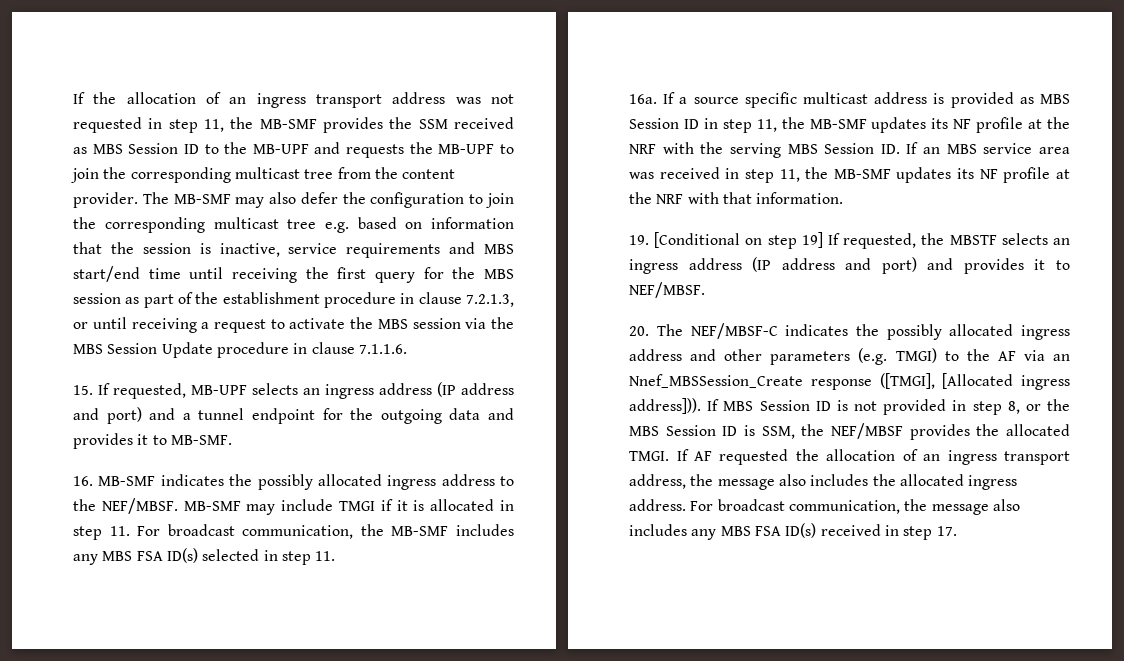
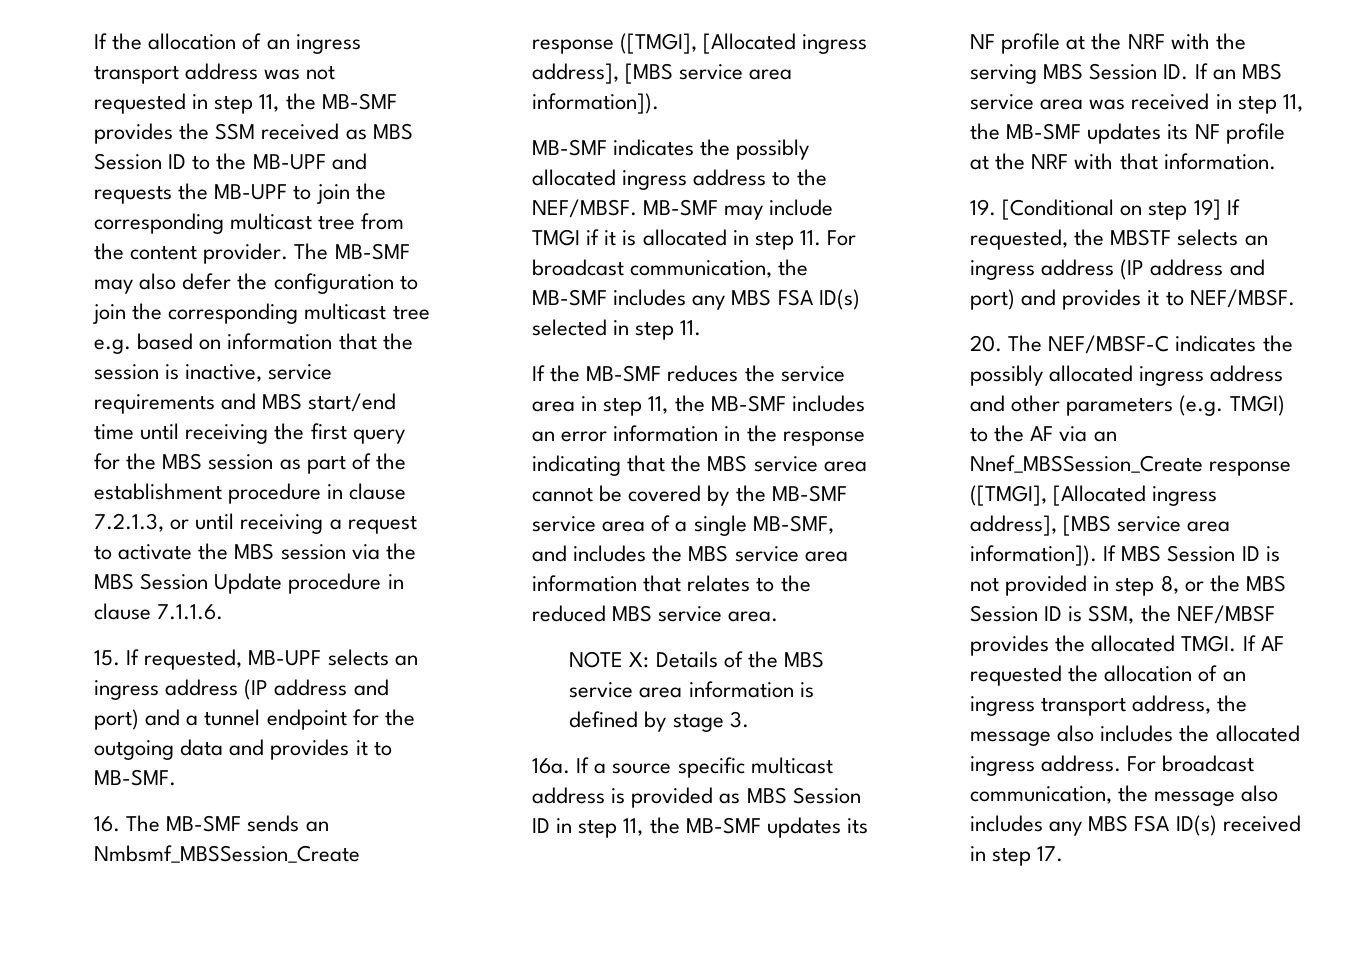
- 16. MB-SMF indicates the possibly allocated ingress address to the NEF/MBSF.
+ 16. The MB-SMF sends an Nmbsmf_MBSSession_Create response ([TMGI], [Allocated ingress address], [MBS service area information]).
+ MB-SMF indicates the possibly allocated ingress address to the NEF/MBSF.
+ If the MB-SMF reduces the service area in step 11, the MB-SMF includes an error information in the response indicating that the MBS service area cannot be covered by the MB-SMF service area of a single MB-SMF, and includes the MBS service area information that relates to the reduced MBS service area.
+ NOTE X: Details of the MBS service area information is defined by stage 3.
- 20. The NEF/MBSF-C indicates the possibly allocated ingress address and other parameters (e.g. TMGI) to the AF via an Nnef_MBSSession_Create response ([TMGI], [Allocated ingress address])).
+ 20. The NEF/MBSF-C indicates the possibly allocated ingress address and other parameters (e.g. TMGI) to the AF via an Nnef_MBSSession_Create response ([TMGI], [Allocated ingress address], [MBS service area information]).

